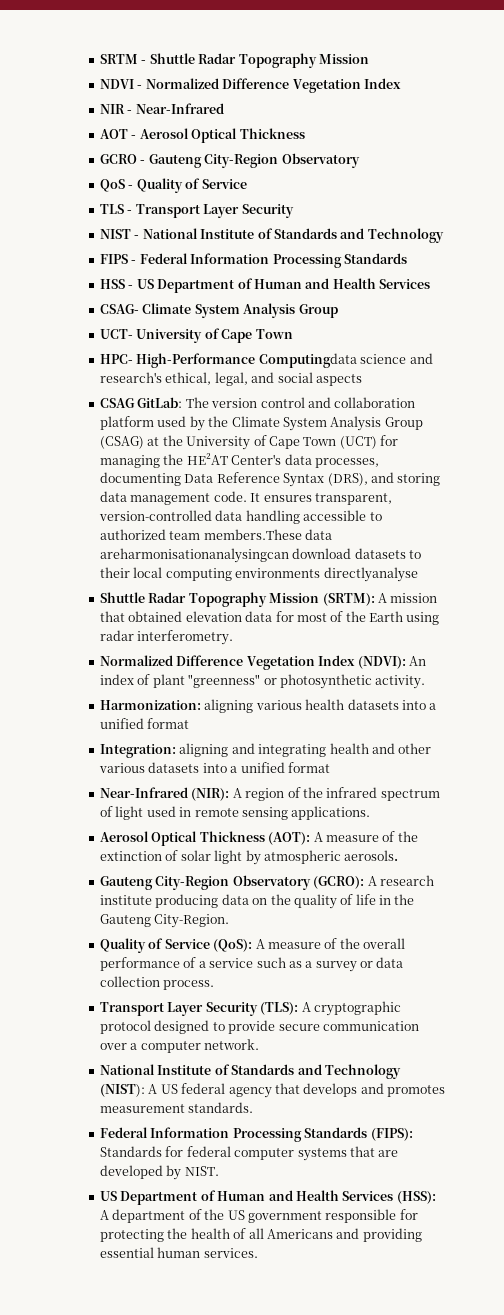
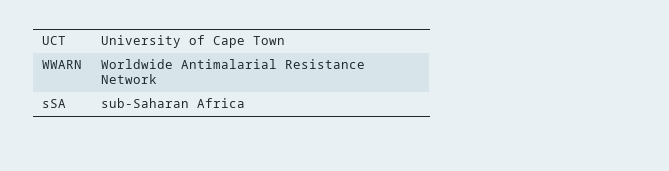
- SRTM - Shuttle Radar Topography Mission
- NDVI - Normalized Difference Vegetation Index
- NIR - Near-Infrared
- AOT - Aerosol Optical Thickness
- GCRO - Gauteng City-Region Observatory
- QoS - Quality of Service
- TLS - Transport Layer Security
- NIST - National Institute of Standards and Technology
- FIPS - Federal Information Processing Standards
- HSS - US Department of Human and Health Services
- CSAG- Climate System Analysis Group
- UCT- University of Cape Town
- HPC- High-Performance Computingdata science and research's ethical, legal, and social aspects
- CSAG GitLab: The version control and collaboration platform used by the Climate System Analysis Group (CSAG) at the University of Cape Town (UCT) for managing the HE²AT Center's data processes, documenting Data Reference Syntax (DRS), and storing data management code. It ensures transparent, version-controlled data handling accessible to authorized team members.These data areharmonisationanalysingcan download datasets to their local computing environments directlyanalyse
- Shuttle Radar Topography Mission (SRTM): A mission that obtained elevation data for most of the Earth using radar interferometry.
- Normalized Difference Vegetation Index (NDVI): An index of plant "greenness" or photosynthetic activity.
- Harmonization: aligning various health datasets into a unified format
- Integration: aligning and integrating health and other various datasets into a unified format
- Near-Infrared (NIR): A region of the infrared spectrum of light used in remote sensing applications.
- Aerosol Optical Thickness (AOT): A measure of the extinction of solar light by atmospheric aerosols.
- Gauteng City-Region Observatory (GCRO): A research institute producing data on the quality of life in the Gauteng City-Region.
- Quality of Service (QoS): A measure of the overall performance of a service such as a survey or data collection process.
- Transport Layer Security (TLS): A cryptographic protocol designed to provide secure communication over a computer network.
- National Institute of Standards and Technology (NIST): A US federal agency that develops and promotes measurement standards.
- Federal Information Processing Standards (FIPS): Standards for federal computer systems that are developed by NIST.
- US Department of Human and Health Services (HSS): A department of the US government responsible for protecting the health of all Americans and providing essential human services.
+ UCT | University of Cape Town
+ WWARN | Worldwide Antimalarial Resistance Network
+ sSA | sub-Saharan Africa

